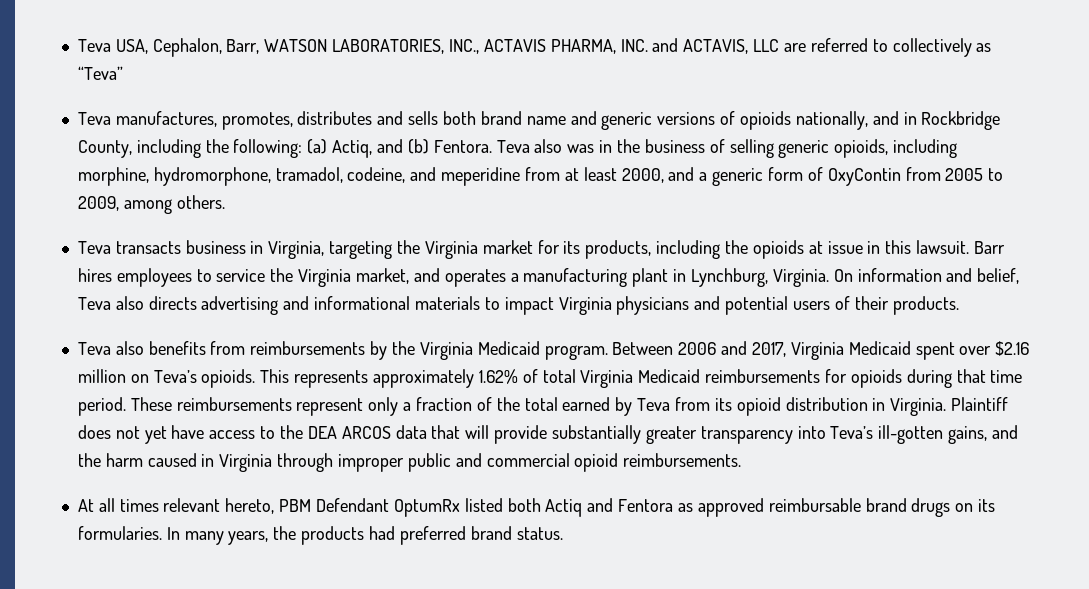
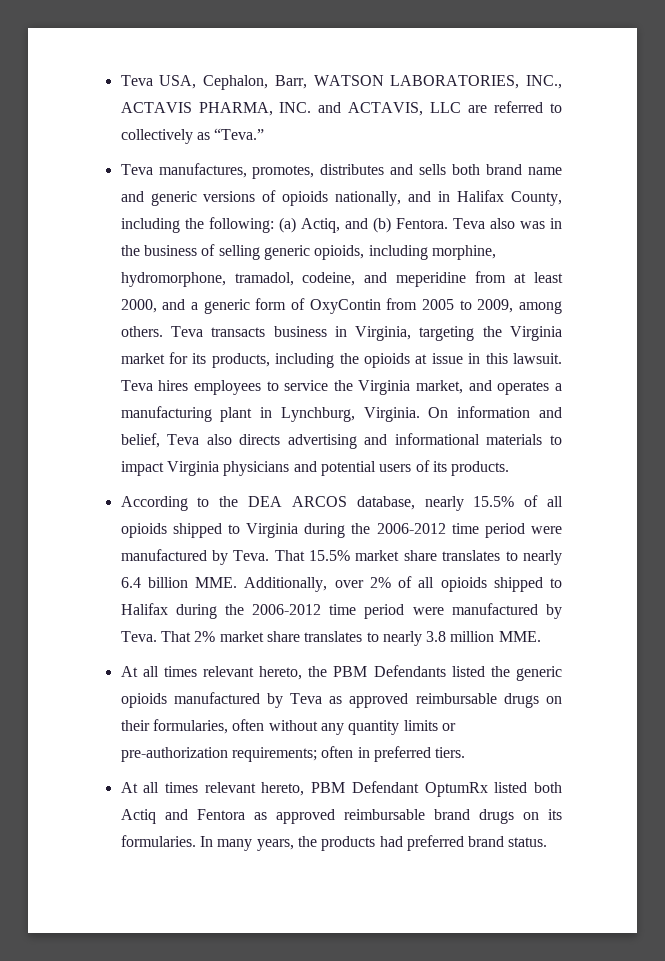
- Teva USA, Cephalon, Barr, WATSON LABORATORIES, INC., ACTAVIS PHARMA, INC. and ACTAVIS, LLC are referred to collectively as “Teva”
+ Teva USA, Cephalon, Barr, WATSON LABORATORIES, INC., ACTAVIS PHARMA, INC. and ACTAVIS, LLC are referred to collectively as “Teva.”
- Teva manufactures, promotes, distributes and sells both brand name and generic versions of opioids nationally, and in Rockbridge County, including the following: (a) Actiq, and (b) Fentora.
+ Teva manufactures, promotes, distributes and sells both brand name and generic versions of opioids nationally, and in Halifax County, including the following: (a) Actiq, and (b) Fentora.
- Teva also was in the business of selling generic opioids, including morphine, hydromorphone, tramadol, codeine, and meperidine from at least 2000, and a generic form of OxyContin from 2005 to 2009, among others.
- Teva transacts business in Virginia, targeting the Virginia market for its products, including the opioids at issue in this lawsuit.
+ Teva also was in the business of selling generic opioids, including morphine, hydromorphone, tramadol, codeine, and meperidine from at least 2000, and a generic form of OxyContin from 2005 to 2009, among others. Teva transacts business in Virginia, targeting the Virginia market for its products, including the opioids at issue in this lawsuit.
- Barr hires employees to service the Virginia market, and operates a manufacturing plant in Lynchburg, Virginia.
+ Teva hires employees to service the Virginia market, and operates a manufacturing plant in Lynchburg, Virginia.
- On information and belief, Teva also directs advertising and informational materials to impact Virginia physicians and potential users of their products.
+ On information and belief, Teva also directs advertising and informational materials to impact Virginia physicians and potential users of its products.
- Teva also benefits from reimbursements by the Virginia Medicaid program. Between 2006 and 2017, Virginia Medicaid spent over $2.16 million on Teva’s opioids. This represents approximately 1.62% of total Virginia Medicaid reimbursements for opioids during that time period. These reimbursements represent only a fraction of the total earned by Teva from its opioid distribution in Virginia. Plaintiff does not yet have access to the DEA ARCOS data that will provide substantially greater transparency into Teva’s ill-gotten gains, and the harm caused in Virginia through improper public and commercial opioid reimbursements.
+ According to the DEA ARCOS database, nearly 15.5% of all opioids shipped to Virginia during the 2006-2012 time period were manufactured by Teva. That 15.5% market share translates to nearly 6.4 billion MME. Additionally, over 2% of all opioids shipped to Halifax during the 2006-2012 time period were manufactured by Teva. That 2% market share translates to nearly 3.8 million MME.
+ At all times relevant hereto, the PBM Defendants listed the generic opioids manufactured by Teva as approved reimbursable drugs on their formularies, often without any quantity limits or pre-authorization requirements; often in preferred tiers.

